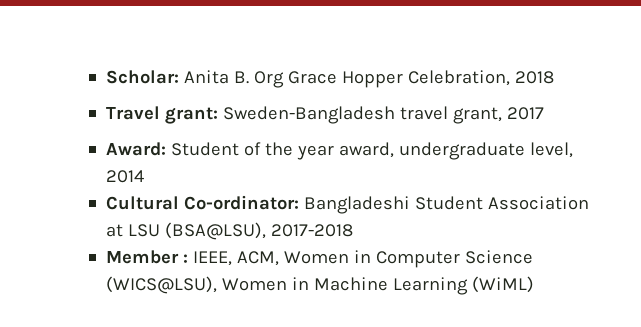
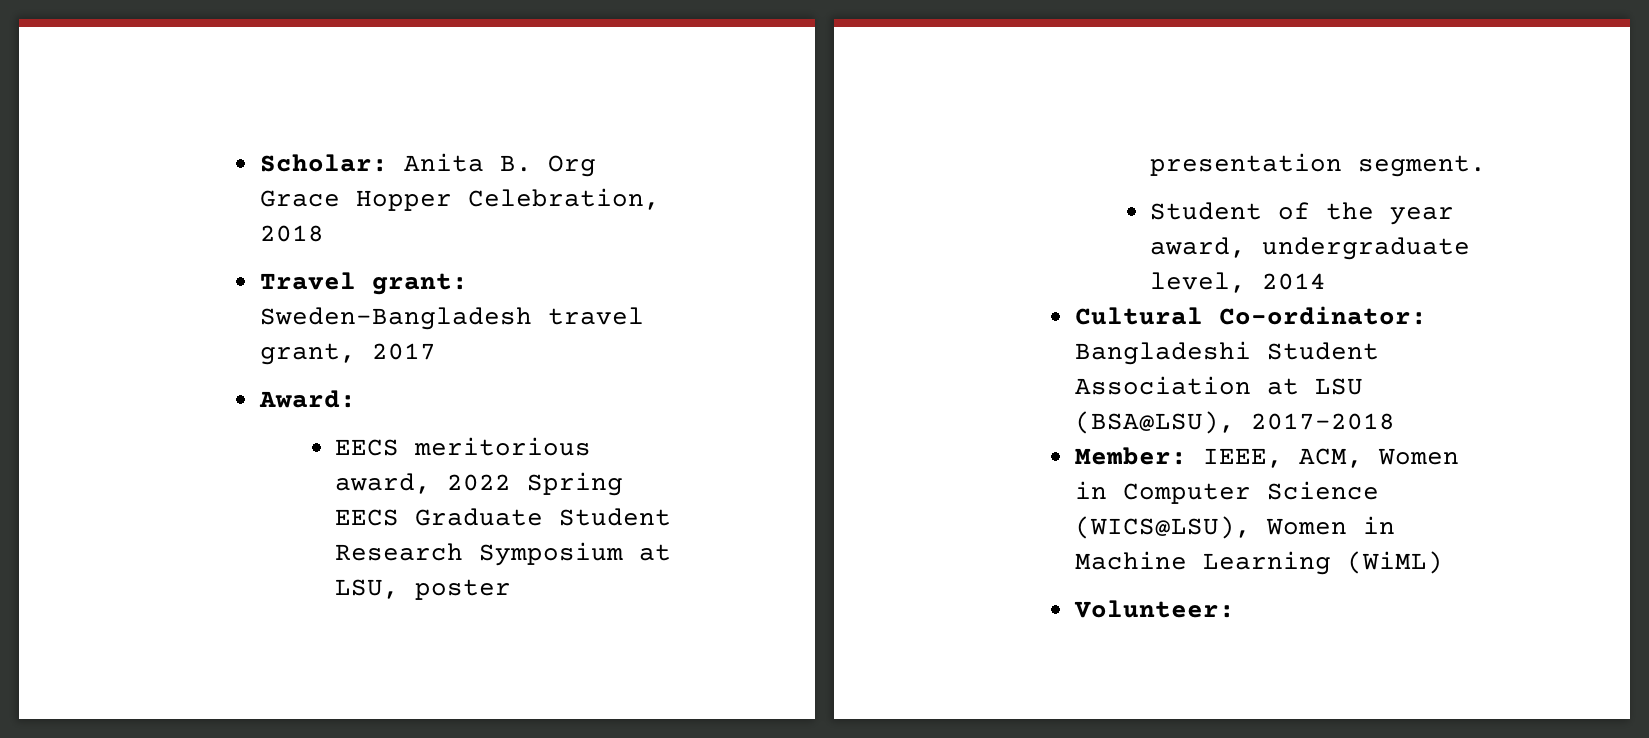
- Award: Student of the year award, undergraduate level, 2014
+ Award:
+ EECS meritorious award, 2022 Spring EECS Graduate Student Research Symposium at LSU, poster presentation segment.
+ Student of the year award, undergraduate level, 2014
- Member : IEEE, ACM, Women in Computer Science (WICS@LSU), Women in Machine Learning (WiML)
+ Member: IEEE, ACM, Women in Computer Science (WICS@LSU), Women in Machine Learning (WiML)
+ Volunteer:

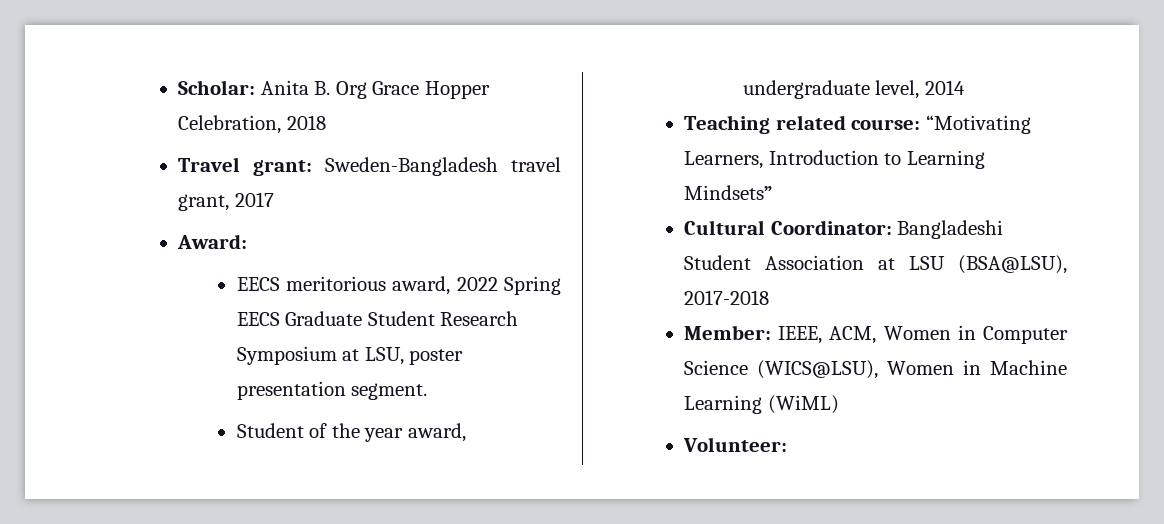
+ Teaching related course: “Motivating Learners, Introduction to Learning Mindsets”
- Cultural Co-ordinator: Bangladeshi Student Association at LSU (BSA@LSU), 2017-2018
+ Cultural Coordinator: Bangladeshi Student Association at LSU (BSA@LSU), 2017-2018

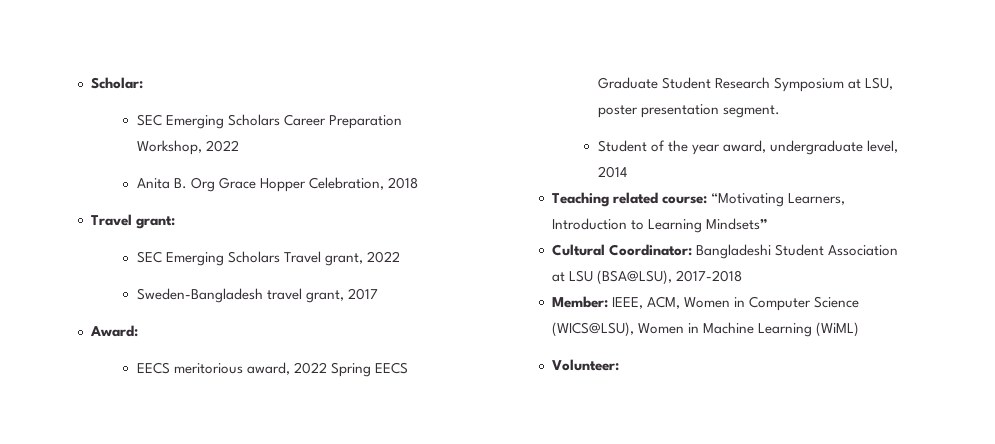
- Scholar: Anita B. Org Grace Hopper Celebration, 2018
+ Scholar:
+ SEC Emerging Scholars Career Preparation Workshop, 2022
+ Anita B. Org Grace Hopper Celebration, 2018
- Travel grant: Sweden-Bangladesh travel grant, 2017
+ Travel grant:
+ SEC Emerging Scholars Travel grant, 2022
+ Sweden-Bangladesh travel grant, 2017

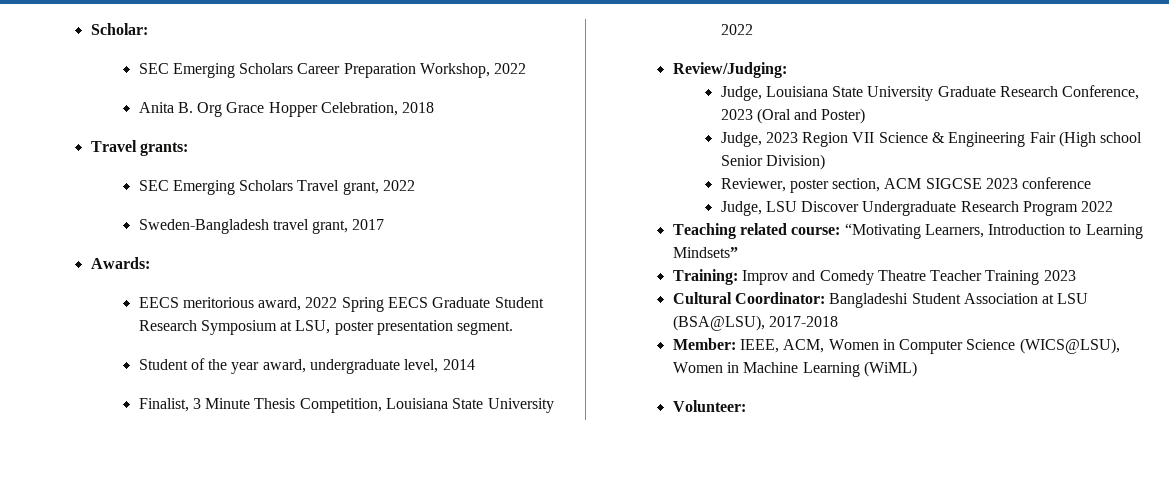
- Travel grant:
+ Travel grants:
- Award:
+ Awards:
+ Finalist, 3 Minute Thesis Competition, Louisiana State University 2022
+ Review/Judging:
+ Judge, Louisiana State University Graduate Research Conference, 2023 (Oral and Poster)
+ Judge, 2023 Region VII Science & Engineering Fair (High school Senior Division)
+ Reviewer, poster section, ACM SIGCSE 2023 conference
+ Judge, LSU Discover Undergraduate Research Program 2022
+ Training: Improv and Comedy Theatre Teacher Training 2023

